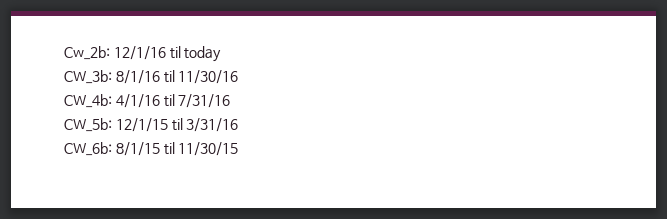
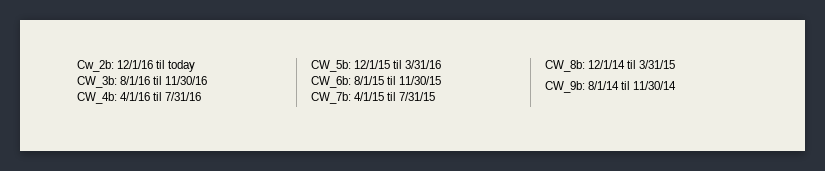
+ CW_7b: 4/1/15 til 7/31/15
+ CW_8b: 12/1/14 til 3/31/15
+ CW_9b: 8/1/14 til 11/30/14

